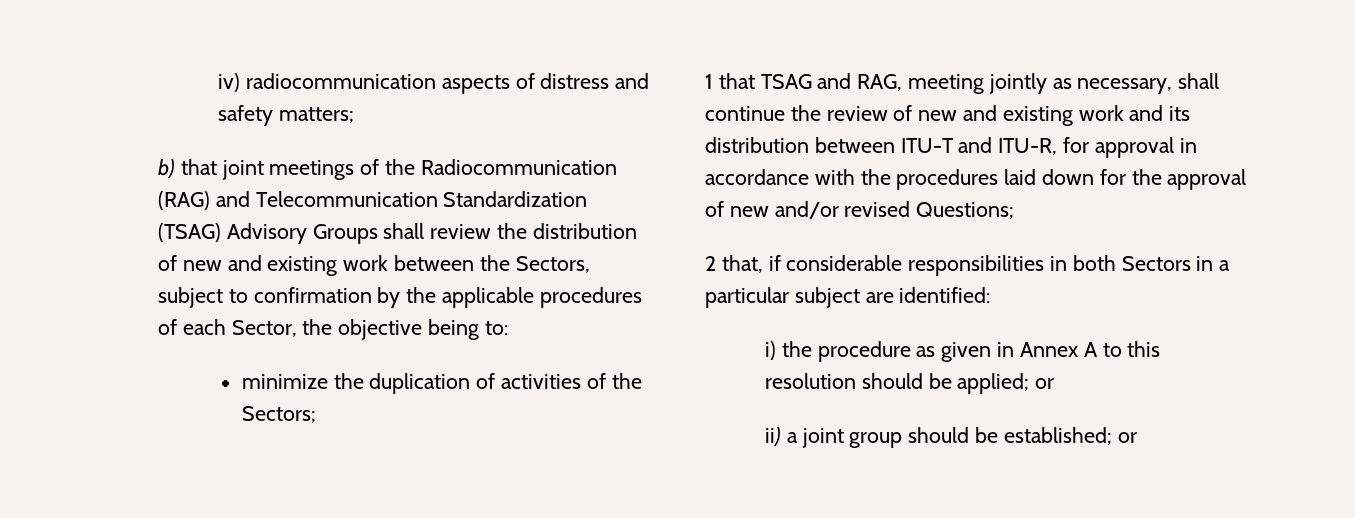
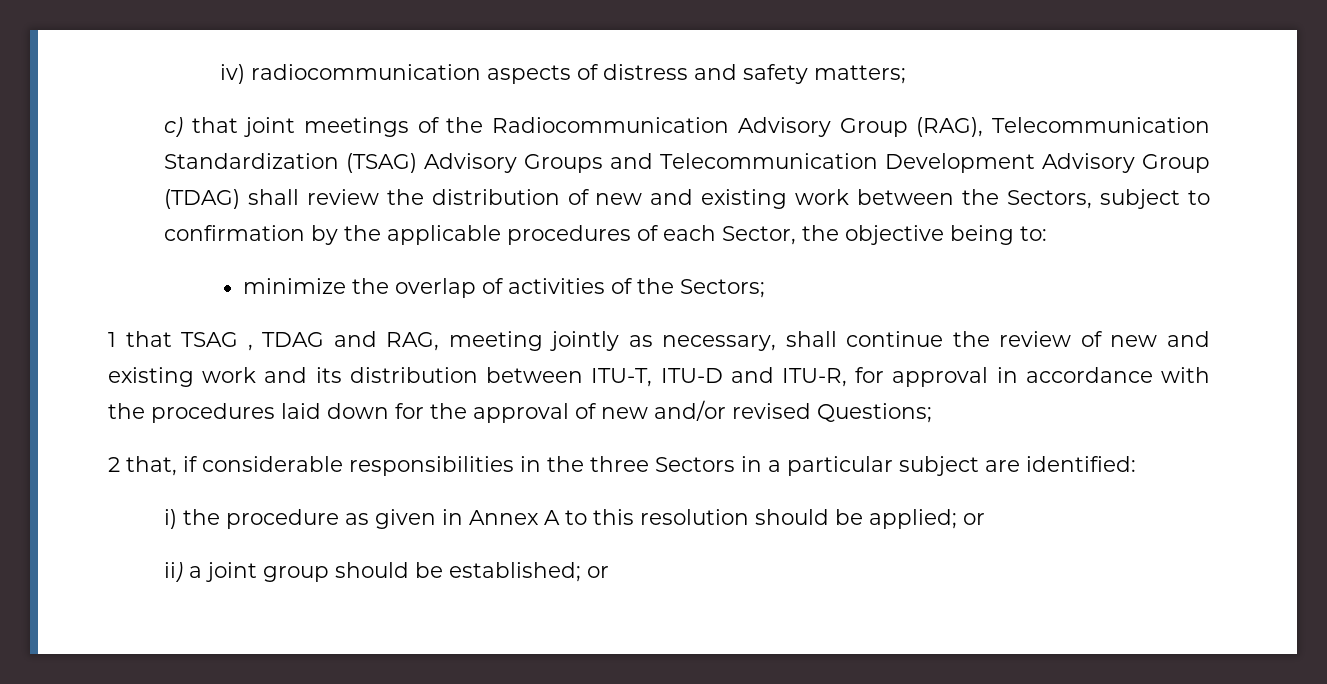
- b) that joint meetings of the Radiocommunication (RAG) and Telecommunication Standardization (TSAG) Advisory Groups shall review the distribution of new and existing work between the Sectors, subject to confirmation by the applicable procedures of each Sector, the objective being to:
+ c) that joint meetings of the Radiocommunication Advisory Group (RAG), Telecommunication Standardization (TSAG) Advisory Groups and Telecommunication Development Advisory Group (TDAG) shall review the distribution of new and existing work between the Sectors, subject to confirmation by the applicable procedures of each Sector, the objective being to:
- minimize the duplication of activities of the Sectors;
+ minimize the overlap of activities of the Sectors;
- 1 that TSAG and RAG, meeting jointly as necessary, shall continue the review of new and existing work and its distribution between ITU-T and ITU-R, for approval in accordance with the procedures laid down for the approval of new and/or revised Questions;
+ 1 that TSAG , TDAG and RAG, meeting jointly as necessary, shall continue the review of new and existing work and its distribution between ITU-T, ITU-D and ITU-R, for approval in accordance with the procedures laid down for the approval of new and/or revised Questions;
- 2 that, if considerable responsibilities in both Sectors in a particular subject are identified:
+ 2 that, if considerable responsibilities in the three Sectors in a particular subject are identified:

